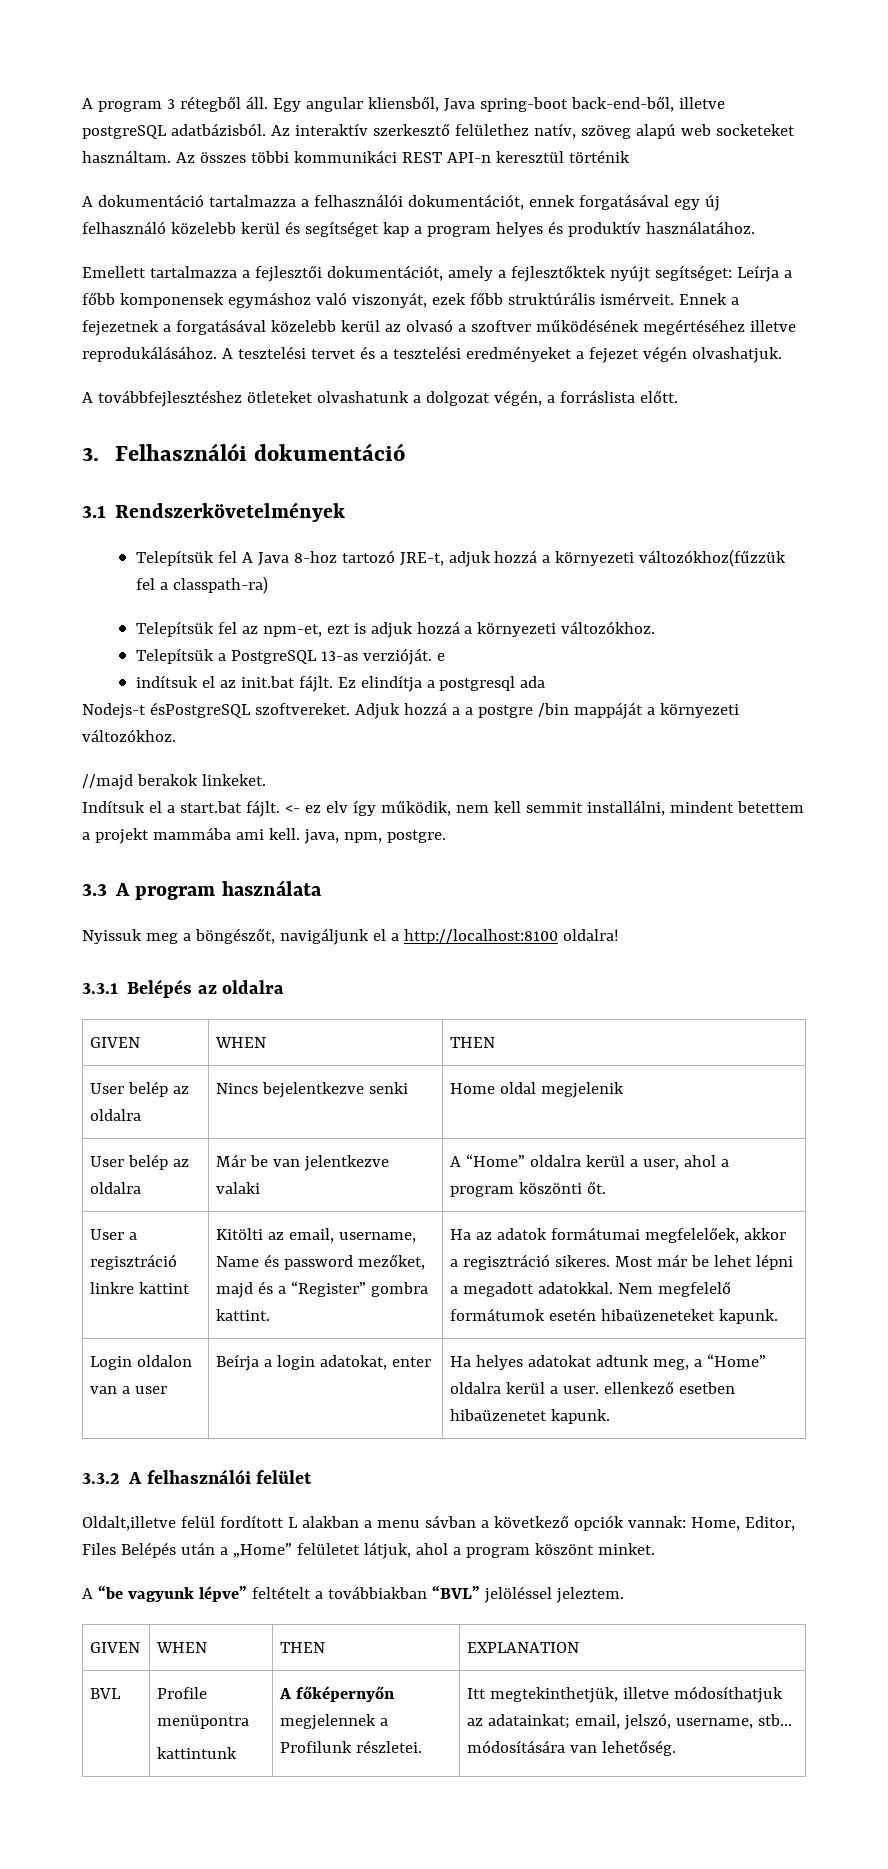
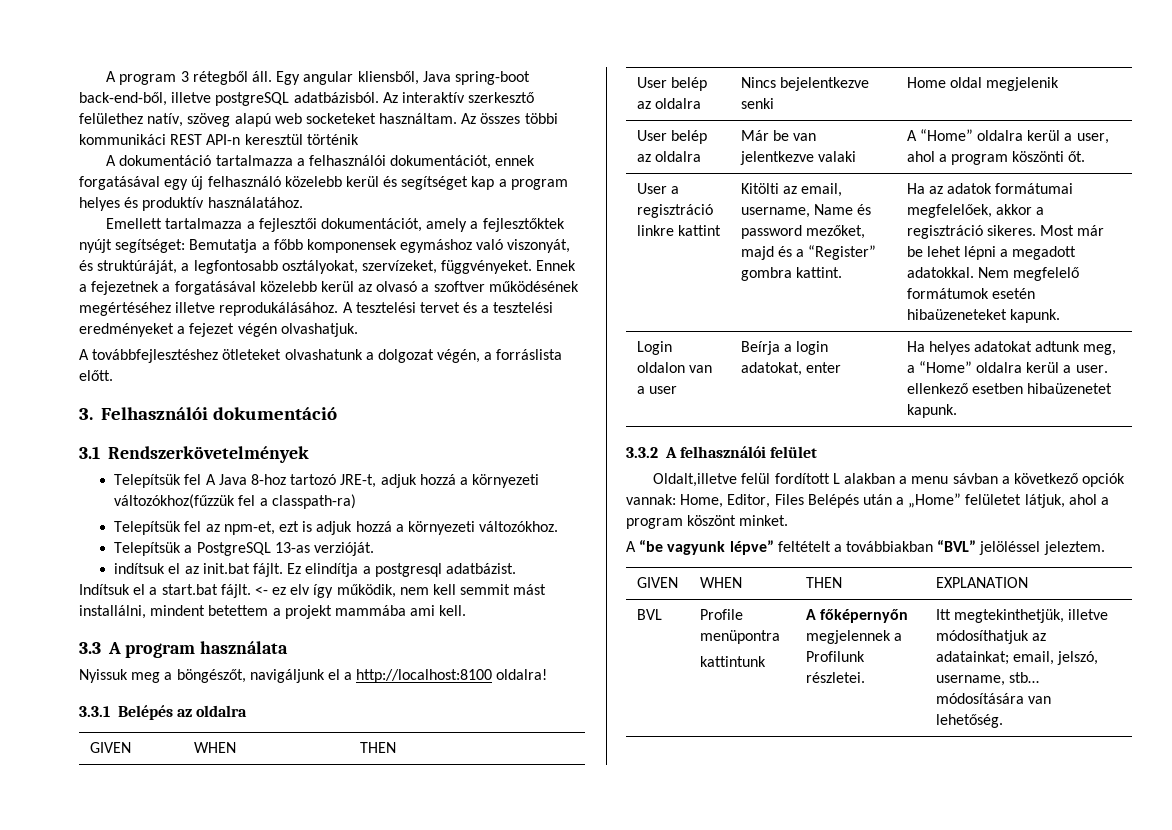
- Emellett tartalmazza a fejlesztői dokumentációt, amely a fejlesztőktek nyújt segítséget: Leírja a főbb komponensek egymáshoz való viszonyát, ezek főbb struktúrális ismérveit.
+ Emellett tartalmazza a fejlesztői dokumentációt, amely a fejlesztőktek nyújt segítséget: Bemutatja a főbb komponensek egymáshoz való viszonyát, és struktúráját, a legfontosabb osztályokat, szervízeket, függvényeket.
- Telepítsük a PostgreSQL 13-as verzióját. e
+ Telepítsük a PostgreSQL 13-as verzióját.
- Ez elindítja a postgresql ada
- Nodejs-t ésPostgreSQL szoftvereket. Adjuk hozzá a a postgre /bin mappáját a környezeti változókhoz.
- //majd berakok linkeket.
+ Ez elindítja a postgresql adatbázist.
- <- ez elv így működik, nem kell semmit installálni, mindent betettem a projekt mammába ami kell. java, npm, postgre.
+ <- ez elv így működik, nem kell semmit mást installálni, mindent betettem a projekt mammába ami kell.

